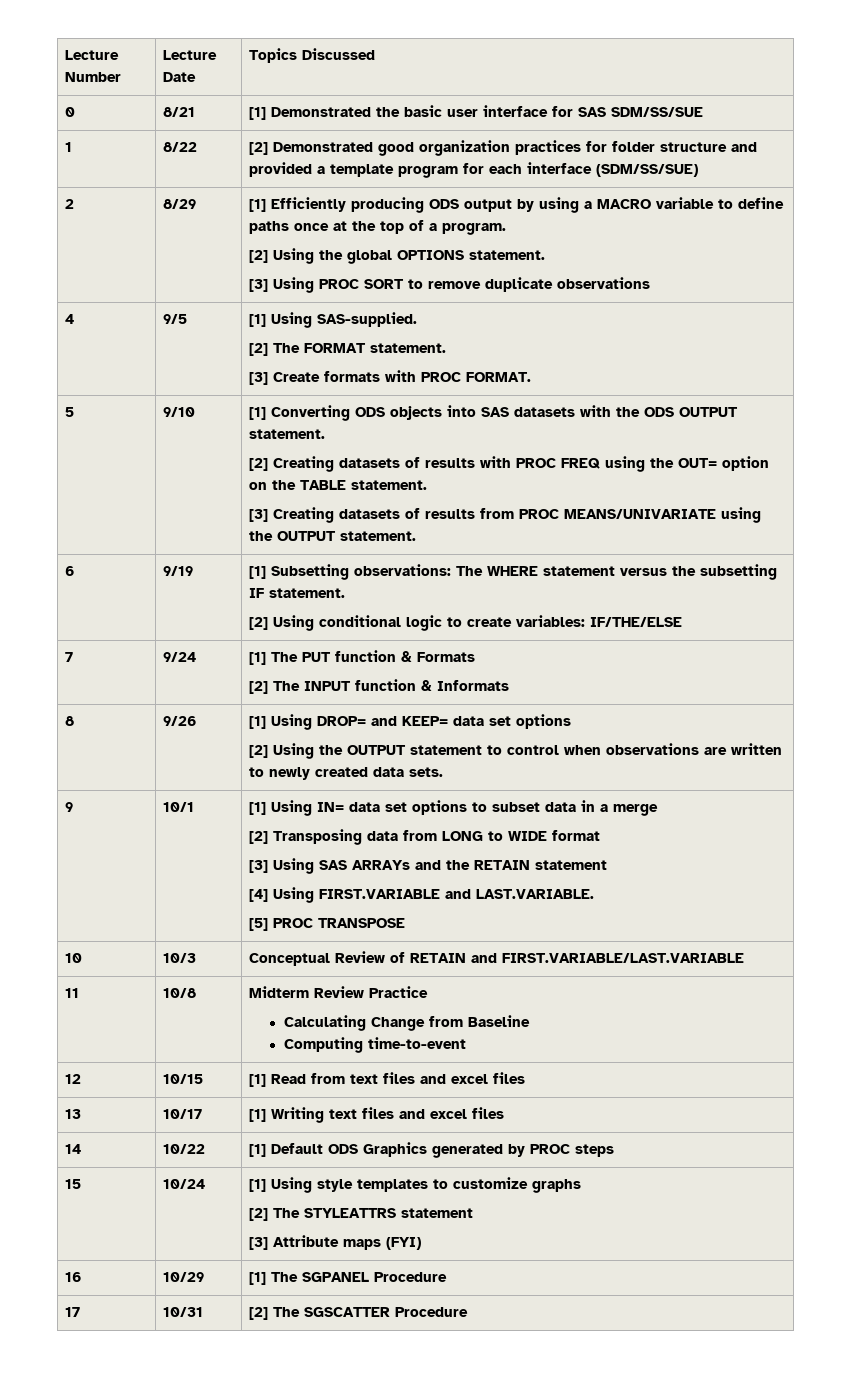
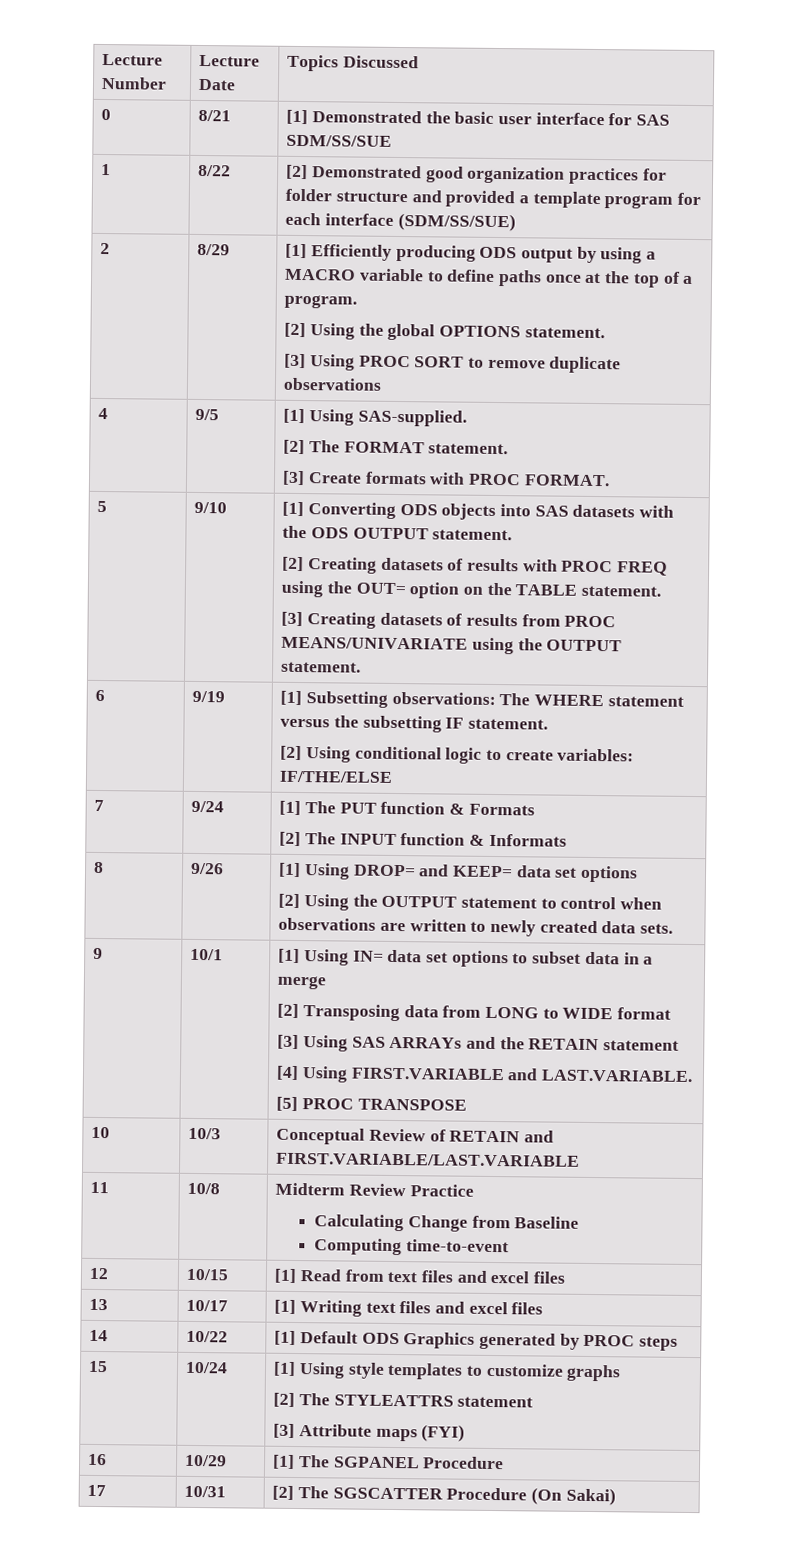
- 17 | 10/31 | [2] The SGSCATTER Procedure
+ 17 | 10/31 | [2] The SGSCATTER Procedure (On Sakai)

